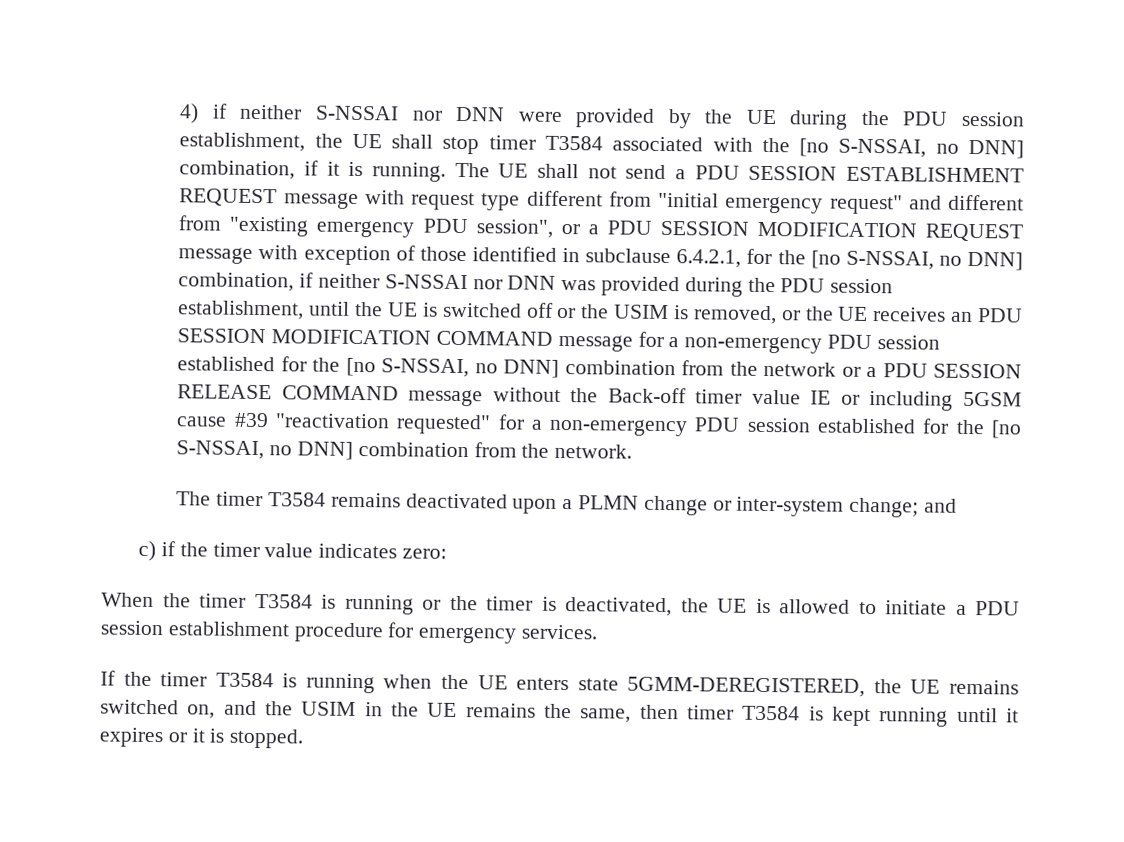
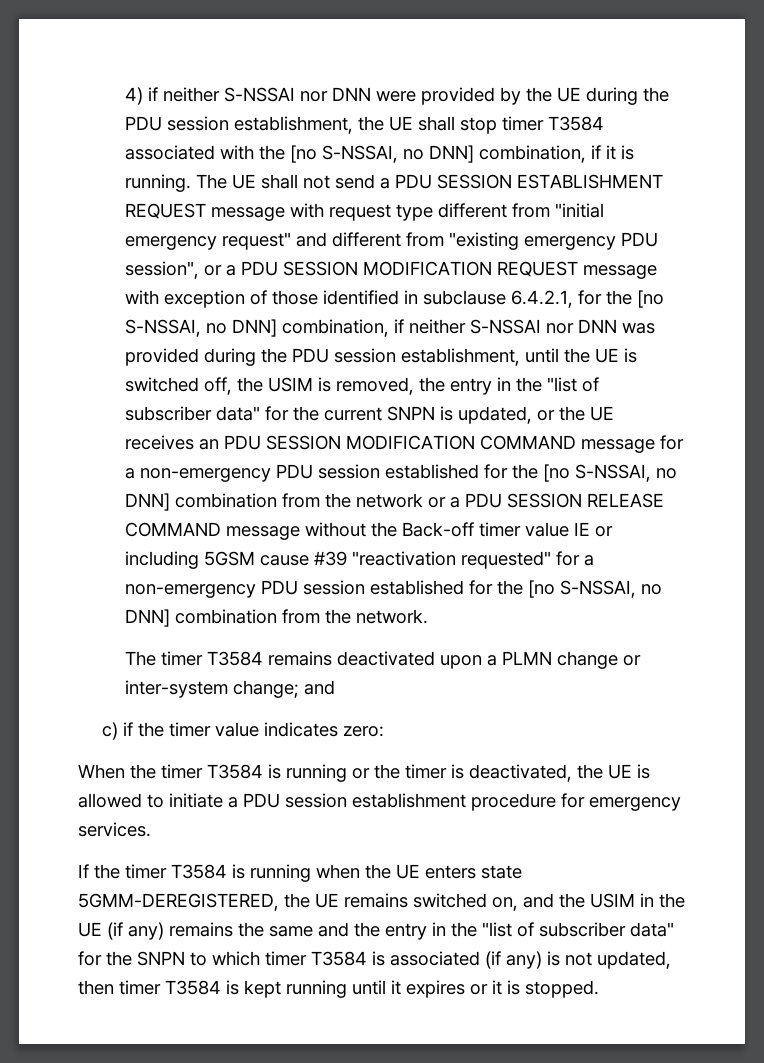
- The UE shall not send a PDU SESSION ESTABLISHMENT REQUEST message with request type different from "initial emergency request" and different from "existing emergency PDU session", or a PDU SESSION MODIFICATION REQUEST message with exception of those identified in subclause 6.4.2.1, for the [no S-NSSAI, no DNN] combination, if neither S-NSSAI nor DNN was provided during the PDU session establishment, until the UE is switched off or the USIM is removed, or the UE receives an PDU SESSION MODIFICATION COMMAND message for a non-emergency PDU session established for the [no S-NSSAI, no DNN] combination from the network or a PDU SESSION RELEASE COMMAND message without the Back-off timer value IE or including 5GSM cause #39 "reactivation requested" for a non-emergency PDU session established for the [no S-NSSAI, no DNN] combination from the network.
+ The UE shall not send a PDU SESSION ESTABLISHMENT REQUEST message with request type different from "initial emergency request" and different from "existing emergency PDU session", or a PDU SESSION MODIFICATION REQUEST message with exception of those identified in subclause 6.4.2.1, for the [no S-NSSAI, no DNN] combination, if neither S-NSSAI nor DNN was provided during the PDU session establishment, until the UE is switched off, the USIM is removed, the entry in the "list of subscriber data" for the current SNPN is updated, or the UE receives an PDU SESSION MODIFICATION COMMAND message for a non-emergency PDU session established for the [no S-NSSAI, no DNN] combination from the network or a PDU SESSION RELEASE COMMAND message without the Back-off timer value IE or including 5GSM cause #39 "reactivation requested" for a non-emergency PDU session established for the [no S-NSSAI, no DNN] combination from the network.
- If the timer T3584 is running when the UE enters state 5GMM-DEREGISTERED, the UE remains switched on, and the USIM in the UE remains the same, then timer T3584 is kept running until it expires or it is stopped.
+ If the timer T3584 is running when the UE enters state 5GMM-DEREGISTERED, the UE remains switched on, and the USIM in the UE (if any) remains the same and the entry in the "list of subscriber data" for the SNPN to which timer T3584 is associated (if any) is not updated, then timer T3584 is kept running until it expires or it is stopped.

